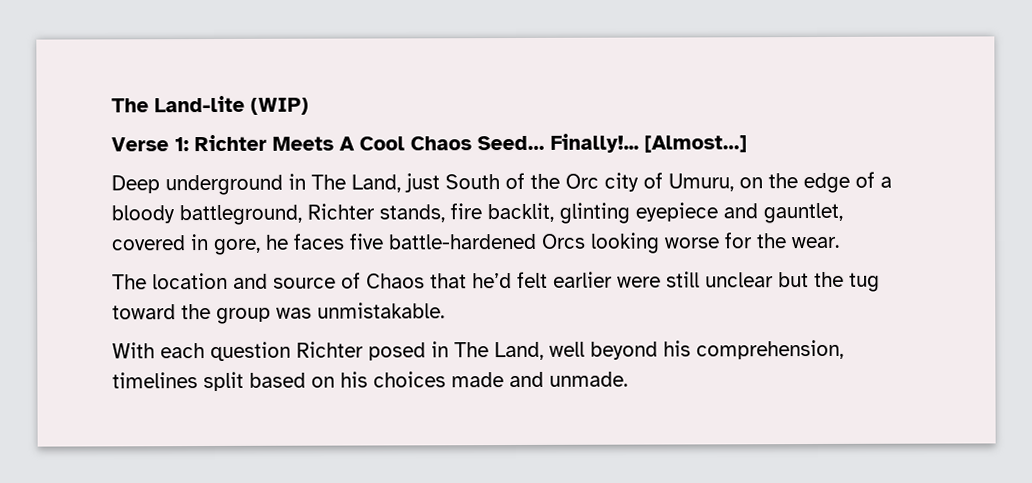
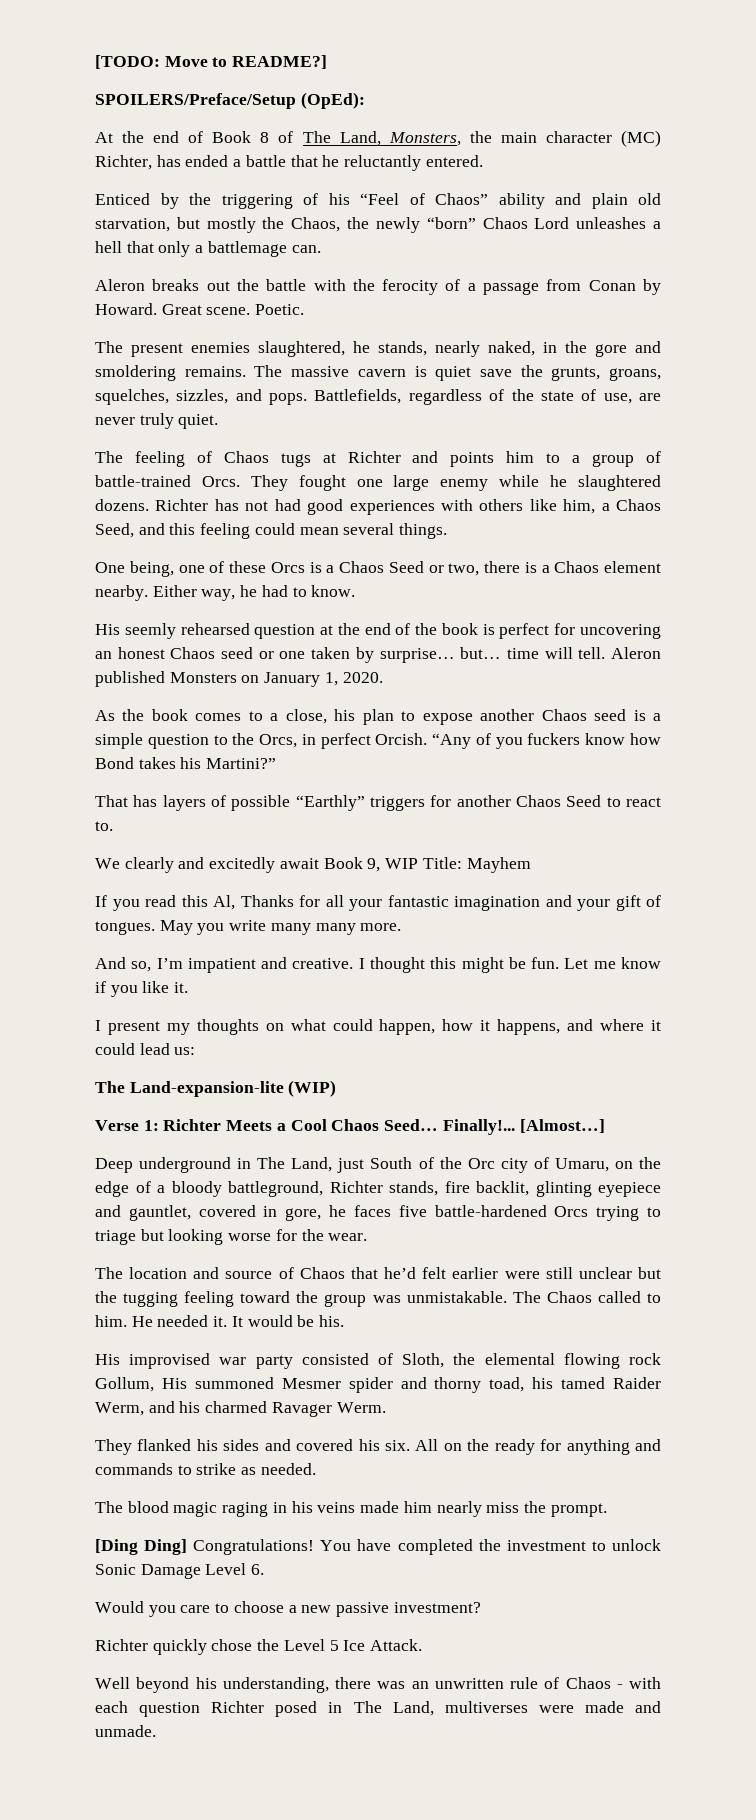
- The Land-lite (WIP)
+ [TODO: Move to README?]
+ SPOILERS/Preface/Setup (OpEd):
+ At the end of Book 8 of The Land, Monsters, the main character (MC) Richter, has ended a battle that he reluctantly entered.
+ Enticed by the triggering of his “Feel of Chaos” ability and plain old starvation, but mostly the Chaos, the newly “born” Chaos Lord unleashes a hell that only a battlemage can.
+ Aleron breaks out the battle with the ferocity of a passage from Conan by Howard. Great scene. Poetic.
+ The present enemies slaughtered, he stands, nearly naked, in the gore and smoldering remains. The massive cavern is quiet save the grunts, groans, squelches, sizzles, and pops. Battlefields, regardless of the state of use, are never truly quiet.
+ The feeling of Chaos tugs at Richter and points him to a group of battle-trained Orcs. They fought one large enemy while he slaughtered dozens. Richter has not had good experiences with others like him, a Chaos Seed, and this feeling could mean several things.
+ One being, one of these Orcs is a Chaos Seed or two, there is a Chaos element nearby. Either way, he had to know.
+ His seemly rehearsed question at the end of the book is perfect for uncovering an honest Chaos seed or one taken by surprise… but… time will tell. Aleron published Monsters on January 1, 2020.
+ As the book comes to a close, his plan to expose another Chaos seed is a simple question to the Orcs, in perfect Orcish. “Any of you fuckers know how Bond takes his Martini?”
+ That has layers of possible “Earthly” triggers for another Chaos Seed to react to.
+ We clearly and excitedly await Book 9, WIP Title: Mayhem
+ If you read this Al, Thanks for all your fantastic imagination and your gift of tongues. May you write many many more.
+ And so, I’m impatient and creative. I thought this might be fun. Let me know if you like it.
+ I present my thoughts on what could happen, how it happens, and where it could lead us:
+ The Land-expansion-lite (WIP)
- Verse 1: Richter Meets A Cool Chaos Seed…
+ Verse 1: Richter Meets a Cool Chaos Seed…
- Deep underground in The Land, just South of the Orc city of Umuru, on the edge of a bloody battleground, Richter stands, fire backlit, glinting eyepiece and gauntlet, covered in gore, he faces five battle-hardened Orcs looking worse for the wear.
+ Deep underground in The Land, just South of the Orc city of Umaru, on the edge of a bloody battleground, Richter stands, fire backlit, glinting eyepiece and gauntlet, covered in gore, he faces five battle-hardened Orcs trying to triage but looking worse for the wear.
- The location and source of Chaos that he’d felt earlier were still unclear but the tug toward the group was unmistakable.
- With each question Richter posed in The Land, well beyond his comprehension, timelines split based on his choices made and unmade.
+ The location and source of Chaos that he’d felt earlier were still unclear but the tugging feeling toward the group was unmistakable. The Chaos called to him. He needed it. It would be his.
+ His improvised war party consisted of Sloth, the elemental flowing rock Gollum, His summoned Mesmer spider and thorny toad, his tamed Raider Werm, and his charmed Ravager Werm.
+ They flanked his sides and covered his six. All on the ready for anything and commands to strike as needed.
+ The blood magic raging in his veins made him nearly miss the prompt.
+ [Ding Ding] Congratulations! You have completed the investment to unlock Sonic Damage Level 6.
+ Would you care to choose a new passive investment?
+ Richter quickly chose the Level 5 Ice Attack.
+ Well beyond his understanding, there was an unwritten rule of Chaos - with each question Richter posed in The Land, multiverses were made and unmade.

